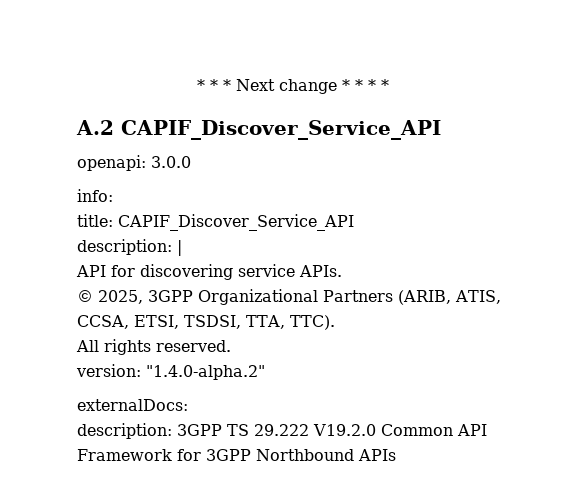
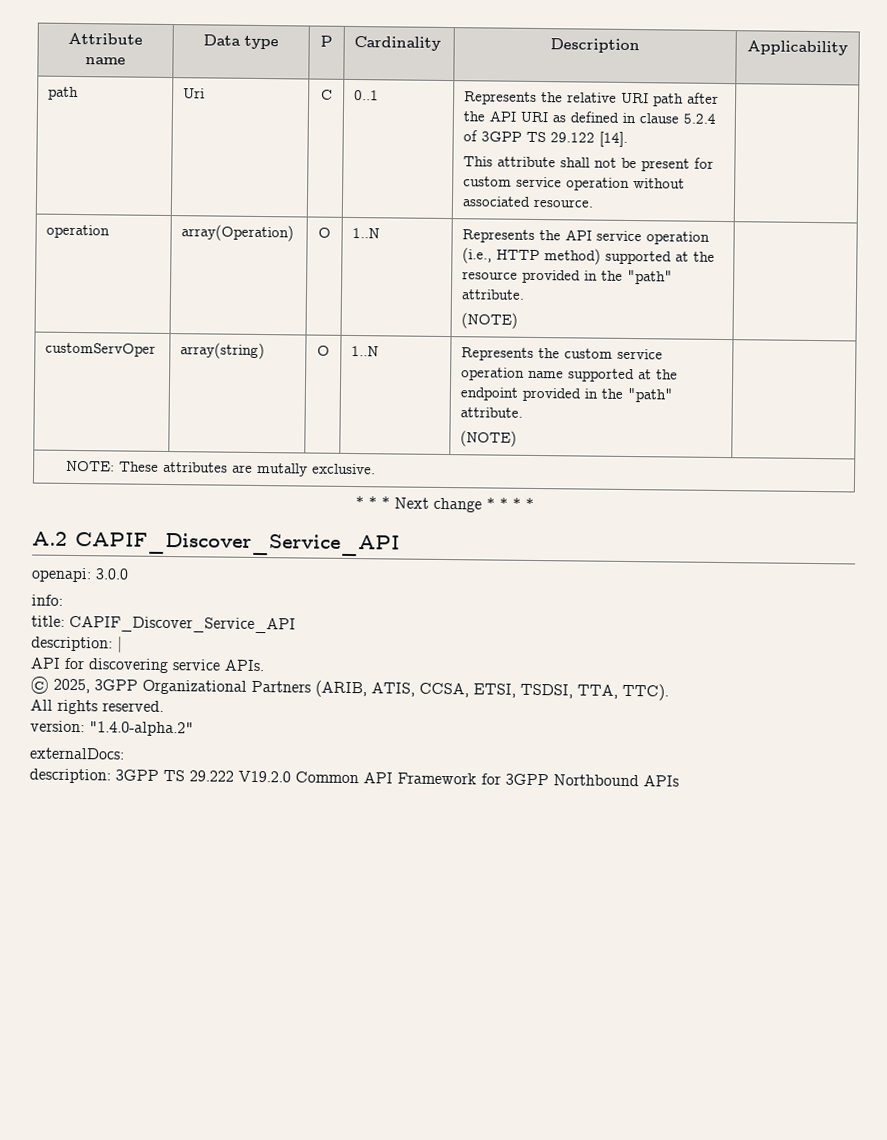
+ Attribute name | Data type | P | Cardinality | Description | Applicability
+ path | Uri | C | 0..1 | Represents the relative URI path after the API URI as defined in clause 5.2.4 of 3GPP TS 29.122 [14].
+ This attribute shall not be present for custom service operation without associated resource. |
+ operation | array(Operation) | O | 1..N | Represents the API service operation (i.e., HTTP method) supported at the resource provided in the "path" attribute.
+ (NOTE) |
+ customServOper | array(string) | O | 1..N | Represents the custom service operation name supported at the endpoint provided in the "path" attribute.
+ (NOTE) |
+ NOTE: These attributes are mutally exclusive.

